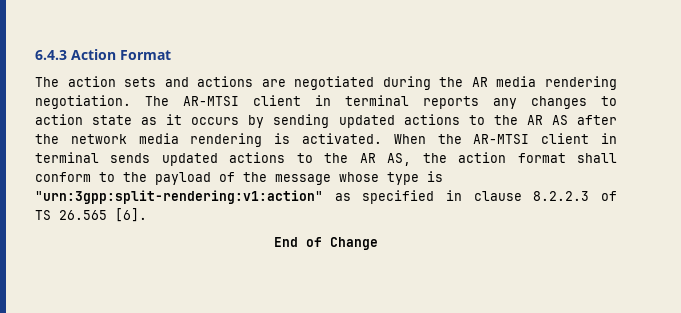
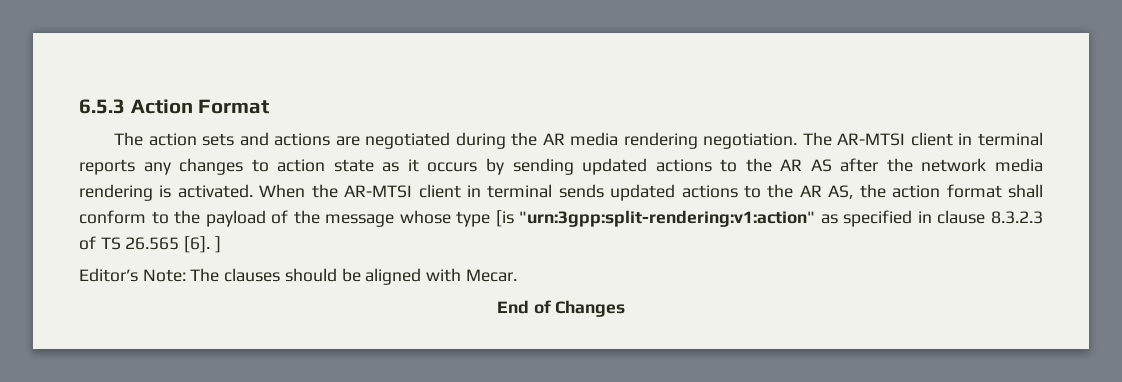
- 6.4.3 Action Format
+ 6.5.3 Action Format
- When the AR-MTSI client in terminal sends updated actions to the AR AS, the action format shall conform to the payload of the message whose type is "urn:3gpp:split-rendering:v1:action" as specified in clause 8.2.2.3 of TS 26.565 [6].
+ When the AR-MTSI client in terminal sends updated actions to the AR AS, the action format shall conform to the payload of the message whose type [is "urn:3gpp:split-rendering:v1:action" as specified in clause 8.3.2.3 of TS 26.565 [6]. ]
+ Editor’s Note: The clauses should be aligned with Mecar.
- End of Change
+ End of Changes

